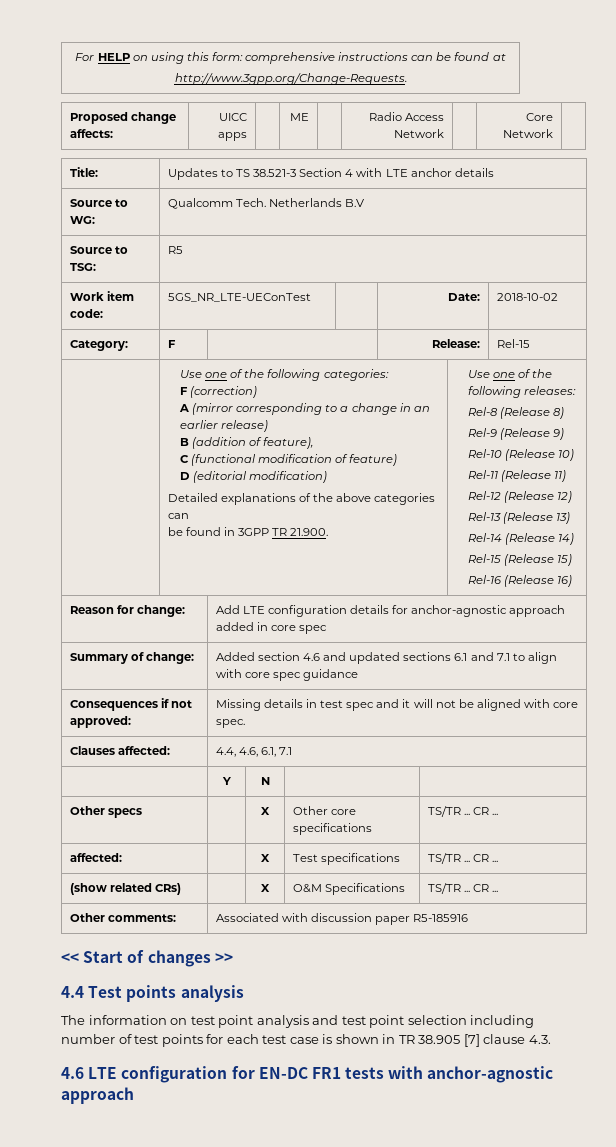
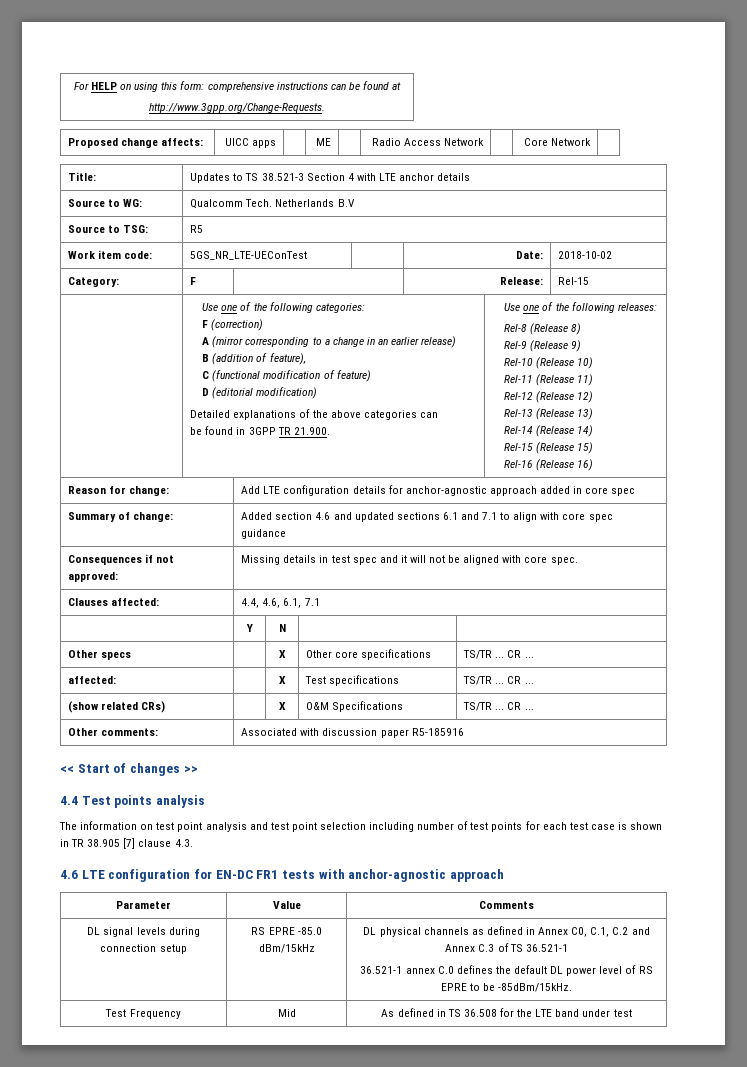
+ Parameter | Value | Comments
+ DL signal levels during connection setup | RS EPRE -85.0 dBm/15kHz | DL physical channels as defined in Annex C0, C.1, C.2 and Annex C.3 of TS 36.521-1
+ 36.521-1 annex C.0 defines the default DL power level of RS EPRE to be -85dBm/15kHz.
+ Test Frequency | Mid | As defined in TS 36.508 for the LTE band under test

